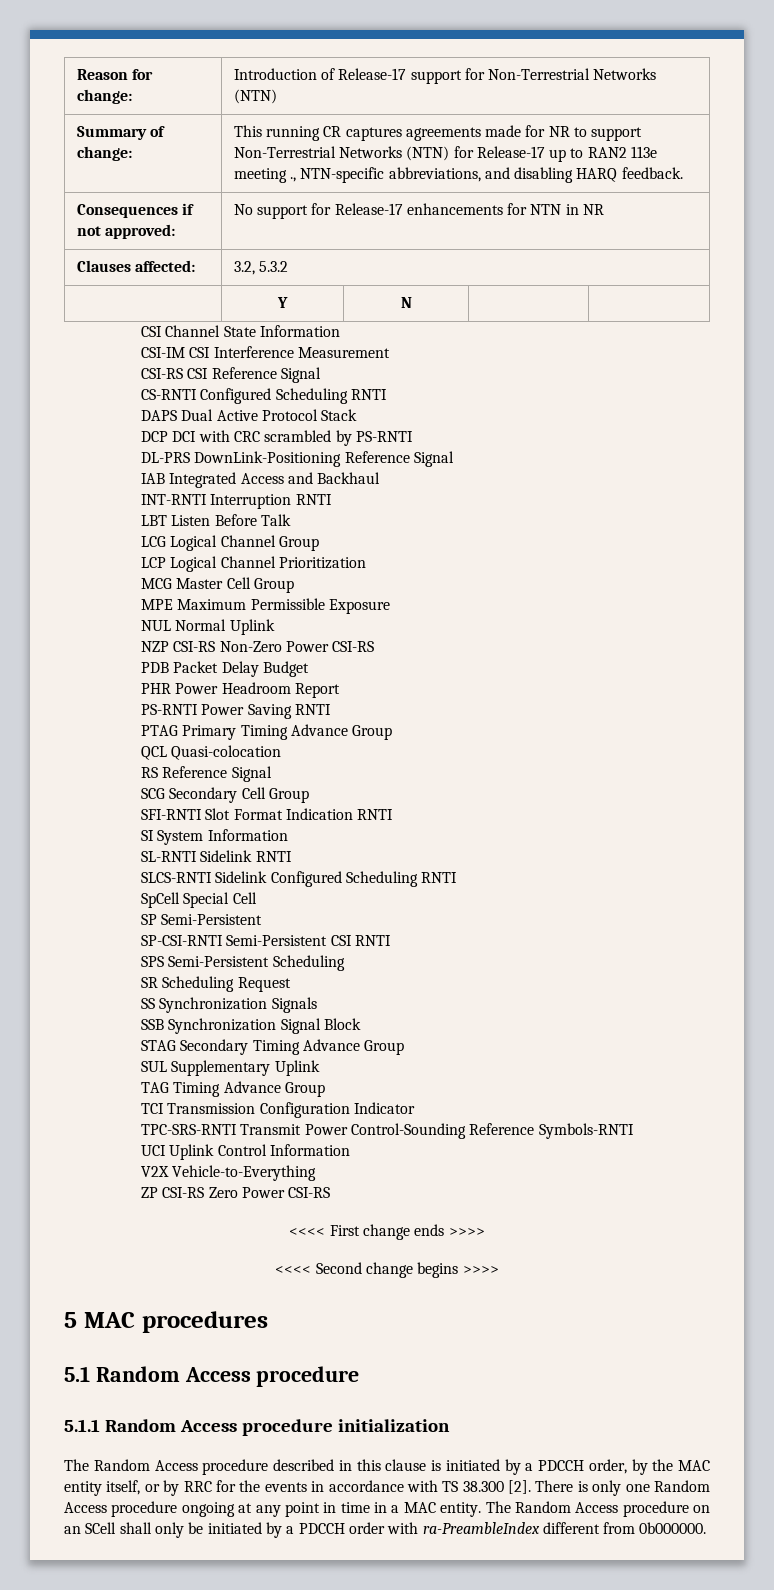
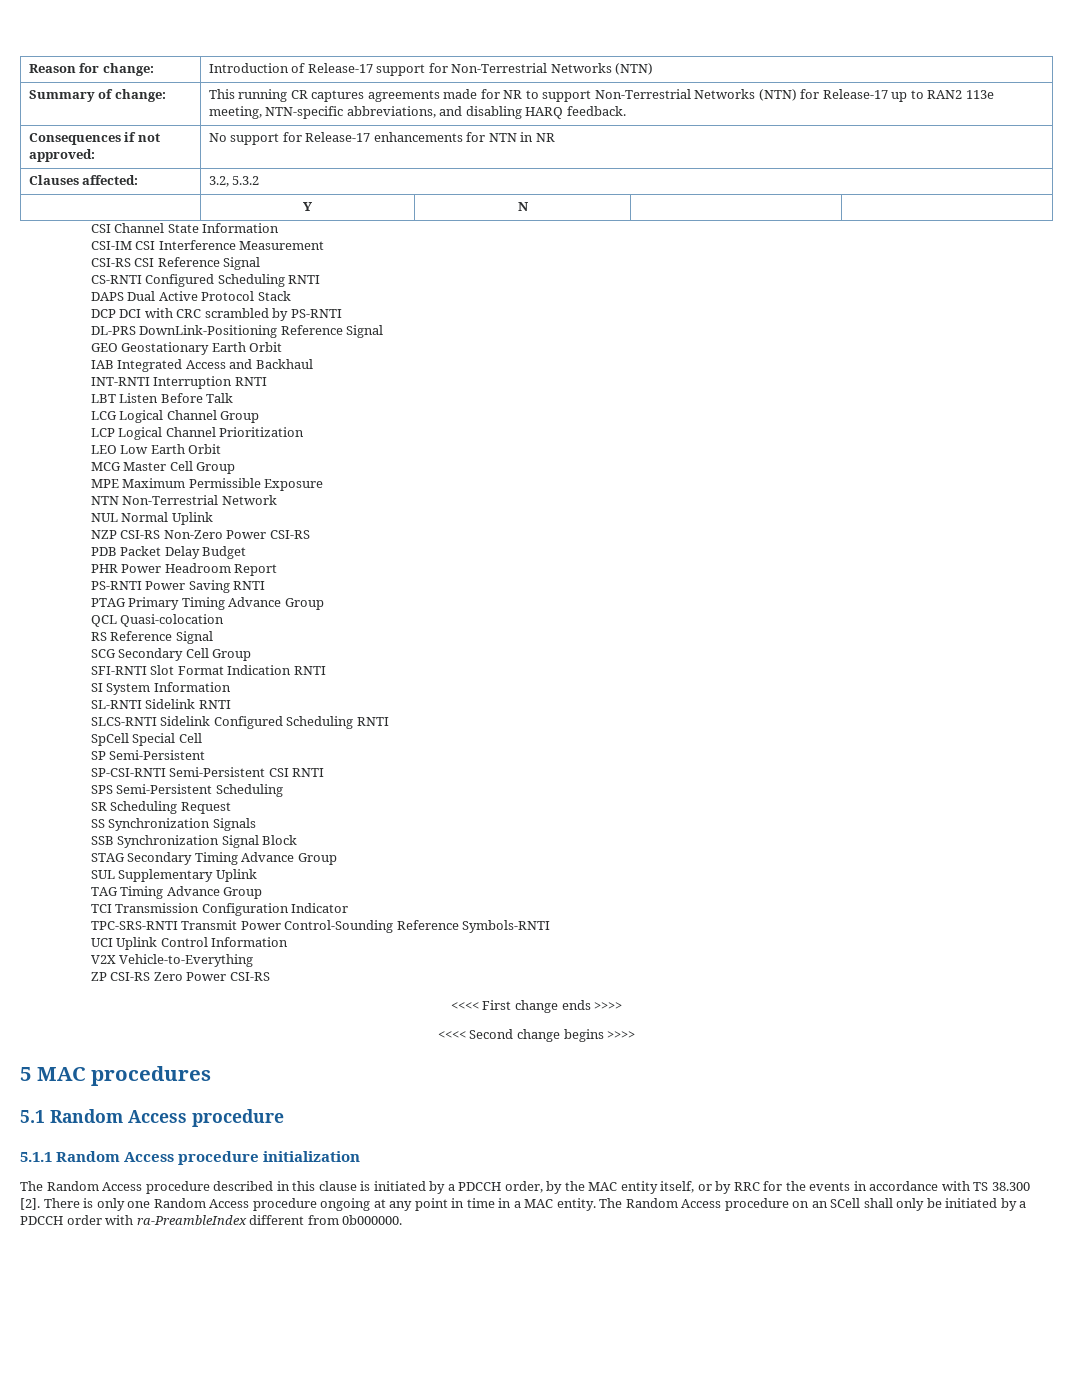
- Summary of change: | This running CR captures agreements made for NR to support Non-Terrestrial Networks (NTN) for Release-17 up to RAN2 113e meeting ., NTN-specific abbreviations, and disabling HARQ feedback.
+ Summary of change: | This running CR captures agreements made for NR to support Non-Terrestrial Networks (NTN) for Release-17 up to RAN2 113e meeting, NTN-specific abbreviations, and disabling HARQ feedback.
+ GEO Geostationary Earth Orbit
+ LEO Low Earth Orbit
+ NTN Non-Terrestrial Network

